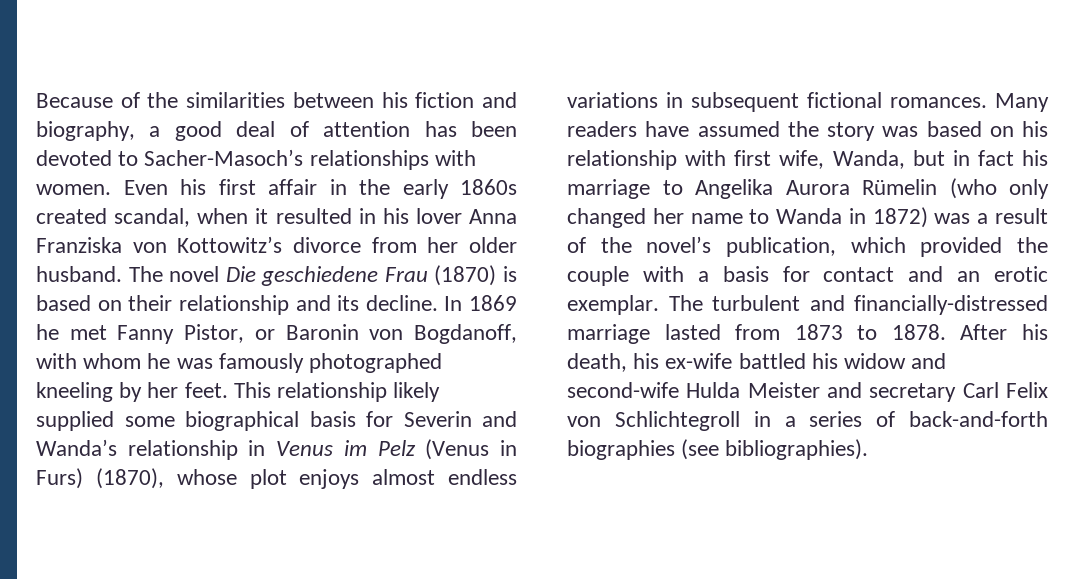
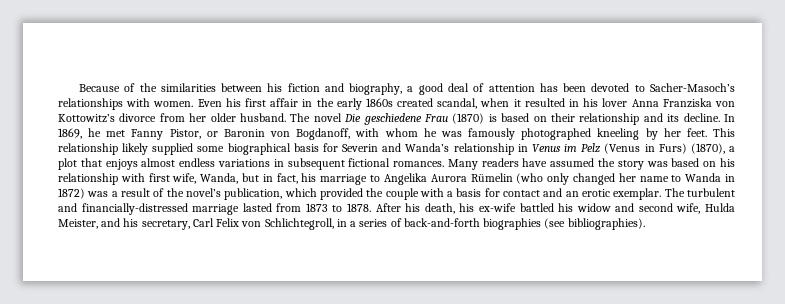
- In 1869 he met Fanny Pistor, or Baronin von Bogdanoff, with whom he was famously photographed kneeling by her feet.
+ In 1869, he met Fanny Pistor, or Baronin von Bogdanoff, with whom he was famously photographed kneeling by her feet.
- This relationship likely supplied some biographical basis for Severin and Wanda’s relationship in Venus im Pelz (Venus in Furs) (1870), whose plot enjoys almost endless variations in subsequent fictional romances.
+ This relationship likely supplied some biographical basis for Severin and Wanda’s relationship in Venus im Pelz (Venus in Furs) (1870), a plot that enjoys almost endless variations in subsequent fictional romances.
- Many readers have assumed the story was based on his relationship with first wife, Wanda, but in fact his marriage to Angelika Aurora Rümelin (who only changed her name to Wanda in 1872) was a result of the novel’s publication, which provided the couple with a basis for contact and an erotic exemplar.
+ Many readers have assumed the story was based on his relationship with first wife, Wanda, but in fact, his marriage to Angelika Aurora Rümelin (who only changed her name to Wanda in 1872) was a result of the novel’s publication, which provided the couple with a basis for contact and an erotic exemplar.
- After his death, his ex-wife battled his widow and second-wife Hulda Meister and secretary Carl Felix von Schlichtegroll in a series of back-and-forth biographies (see bibliographies).
+ After his death, his ex-wife battled his widow and second wife, Hulda Meister, and his secretary, Carl Felix von Schlichtegroll, in a series of back-and-forth biographies (see bibliographies).

